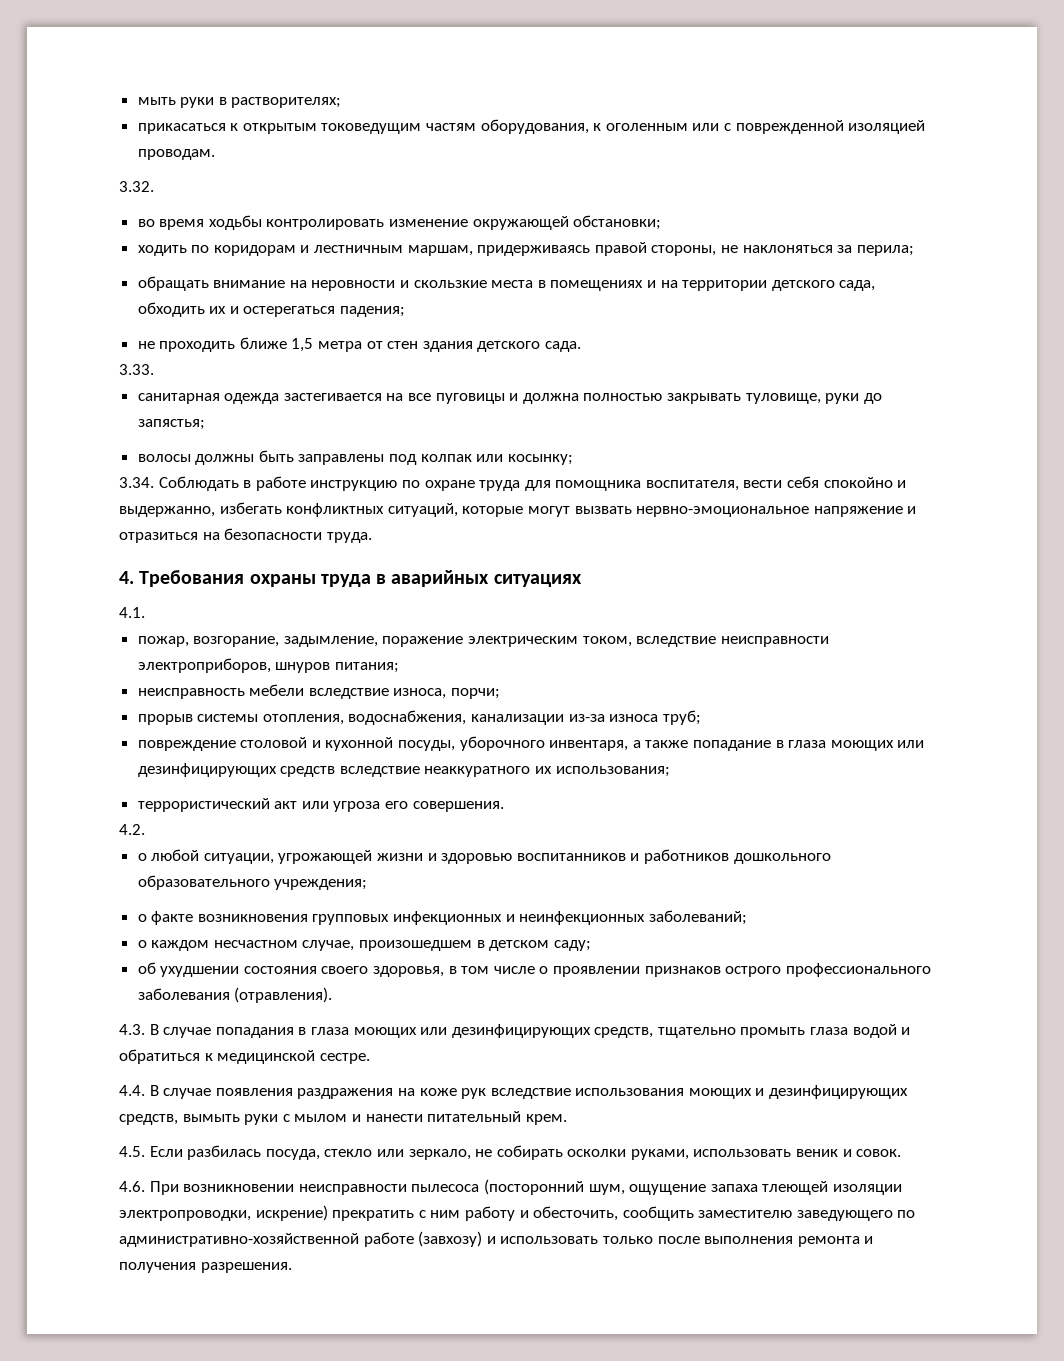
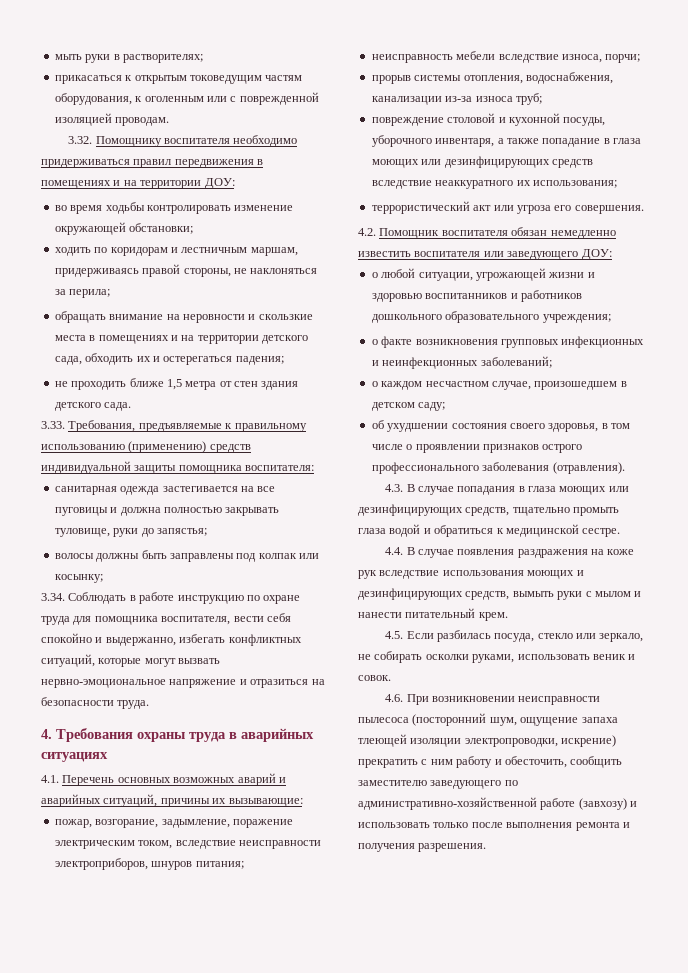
- 3.32.
+ 3.32. Помощнику воспитателя необходимо придерживаться правил передвижения в помещениях и на территории ДОУ:
- 3.33.
+ 3.33. Требования, предъявляемые к правильному использованию (применению) средств индивидуальной защиты помощника воспитателя:
- 4.1.
+ 4.1. Перечень основных возможных аварий и аварийных ситуаций, причины их вызывающие:
- 4.2.
+ 4.2. Помощник воспитателя обязан немедленно известить воспитателя или заведующего ДОУ:

